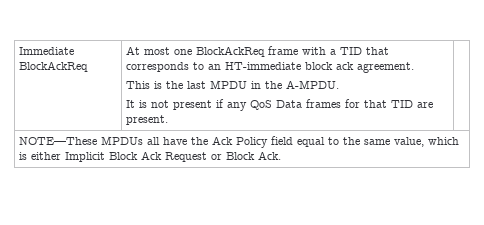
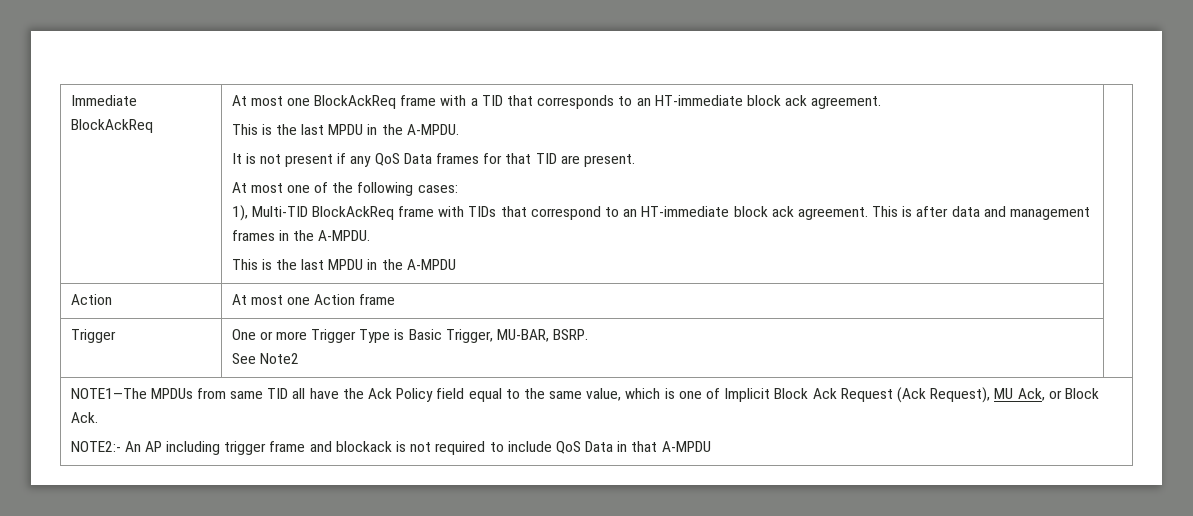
- NOTE—These MPDUs all have the Ack Policy field equal to the same value, which is either Implicit Block Ack Request or Block Ack.
+ At most one of the following cases:
+ 1), Multi-TID BlockAckReq frame with TIDs that correspond to an HT-immediate block ack agreement. This is after data and management frames in the A-MPDU.
+ This is the last MPDU in the A-MPDU |
+ Action | At most one Action frame |
+ Trigger | One or more Trigger Type is Basic Trigger, MU-BAR, BSRP.
+ See Note2 |
+ NOTE1—The MPDUs from same TID all have the Ack Policy field equal to the same value, which is one of Implicit Block Ack Request (Ack Request), MU Ack, or Block Ack.
+ NOTE2:- An AP including trigger frame and blockack is not required to include QoS Data in that A-MPDU

